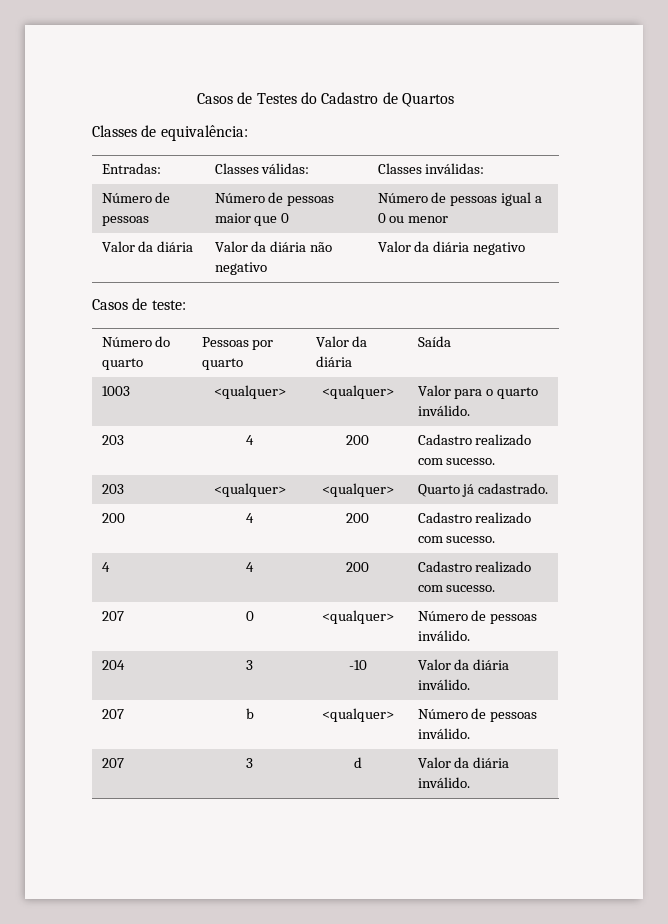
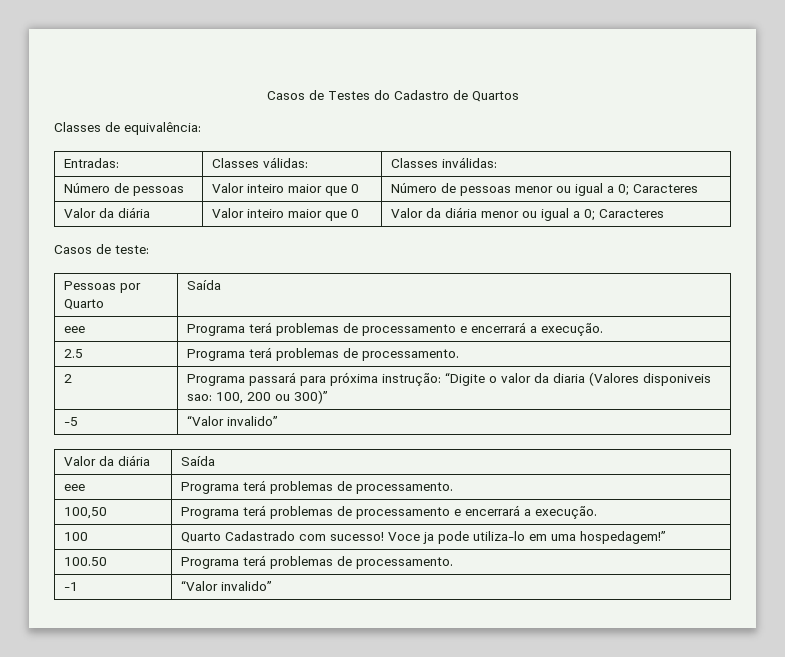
- Número de pessoas | Número de pessoas maior que 0 | Número de pessoas igual a 0 ou menor
+ Número de pessoas | Valor inteiro maior que 0 | Número de pessoas menor ou igual a 0; Caracteres
- Valor da diária | Valor da diária não negativo | Valor da diária negativo
+ Valor da diária | Valor inteiro maior que 0 | Valor da diária menor ou igual a 0; Caracteres
  Casos de teste:
- Número do quarto | Pessoas por quarto | Valor da diária | Saída
- 1003 | <qualquer> | <qualquer> | Valor para o quarto inválido.
- 203 | 4 | 200 | Cadastro realizado com sucesso.
- 203 | <qualquer> | <qualquer> | Quarto já cadastrado.
- 200 | 4 | 200 | Cadastro realizado com sucesso.
- 4 | 4 | 200 | Cadastro realizado com sucesso.
- 207 | 0 | <qualquer> | Número de pessoas inválido.
- 204 | 3 | -10 | Valor da diária inválido.
- 207 | b | <qualquer> | Número de pessoas inválido.
- 207 | 3 | d | Valor da diária inválido.
+ Pessoas por Quarto | Saída
+ eee | Programa terá problemas de processamento e encerrará a execução.
+ 2.5 | Programa terá problemas de processamento.
+ 2 | Programa passará para próxima instrução: “Digite o valor da diaria (Valores disponiveis sao: 100, 200 ou 300)”
+ -5 | “Valor invalido”
+ Valor da diária | Saída
+ eee | Programa terá problemas de processamento.
+ 100,50 | Programa terá problemas de processamento e encerrará a execução.
+ 100 | Quarto Cadastrado com sucesso! Voce ja pode utiliza-lo em uma hospedagem!”
+ 100.50 | Programa terá problemas de processamento.
+ -1 | “Valor invalido”

